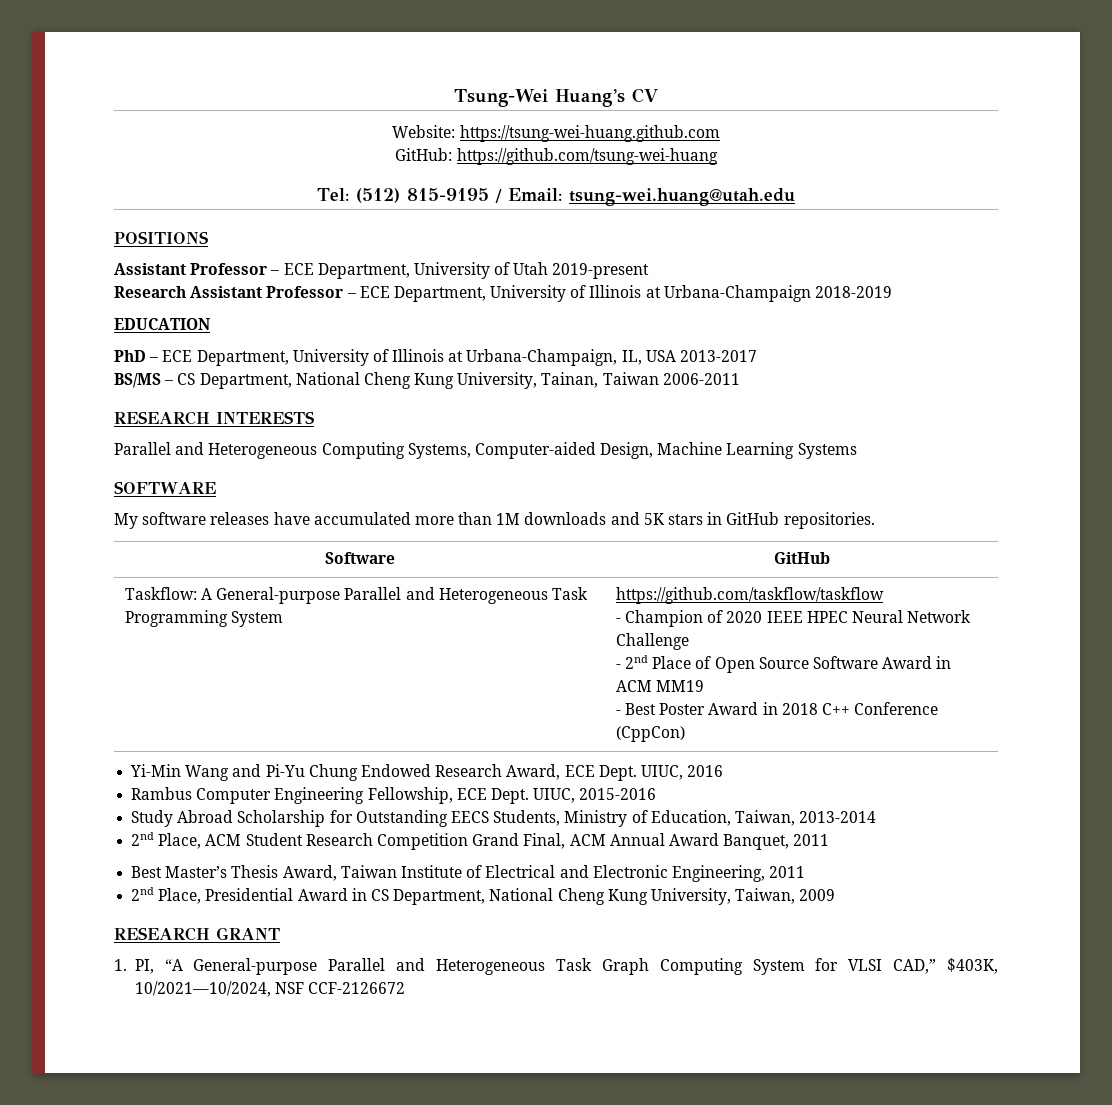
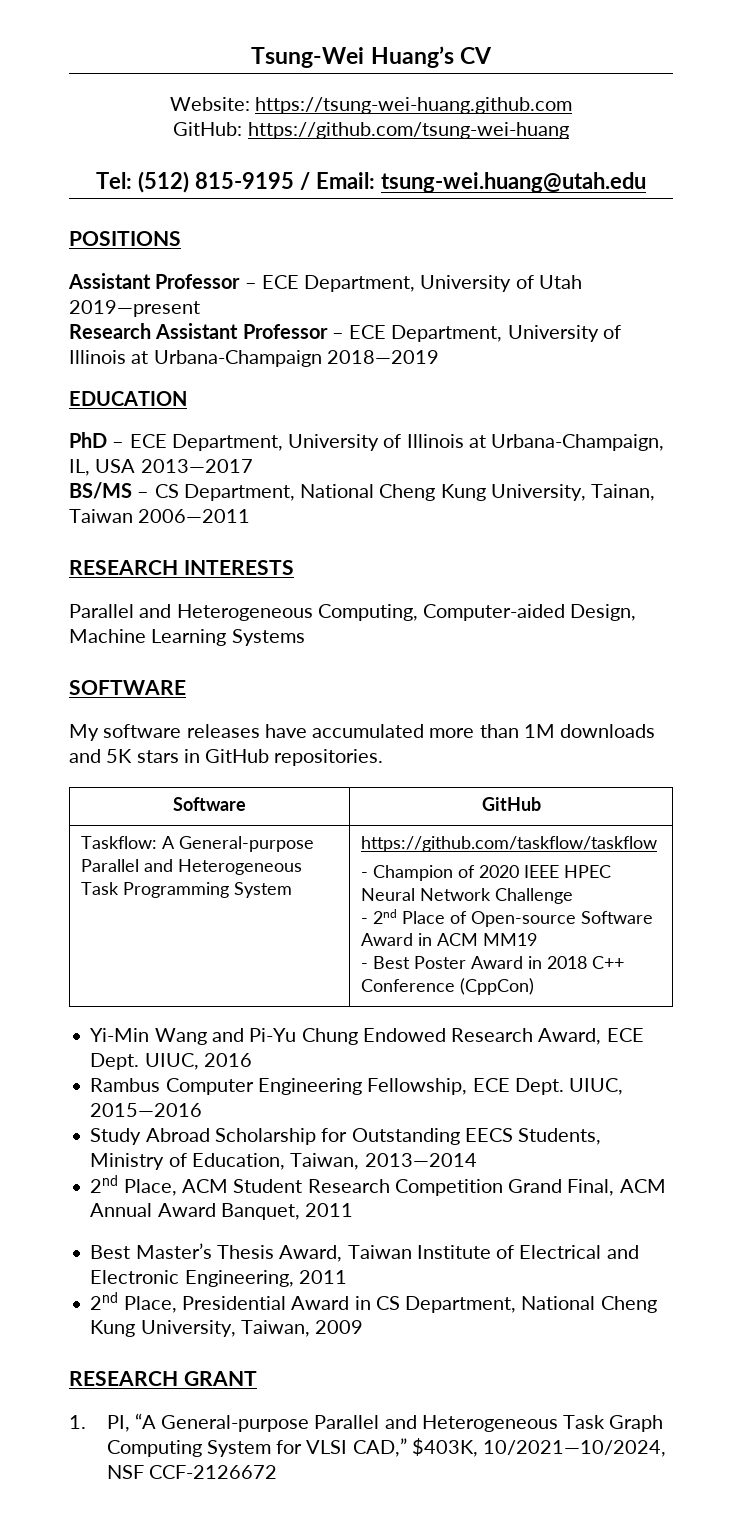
- Assistant Professor – ECE Department, University of Utah 2019-present
+ Assistant Professor – ECE Department, University of Utah 2019—present
- Research Assistant Professor – ECE Department, University of Illinois at Urbana-Champaign 2018-2019
+ Research Assistant Professor – ECE Department, University of Illinois at Urbana-Champaign 2018—2019
- PhD – ECE Department, University of Illinois at Urbana-Champaign, IL, USA 2013-2017
+ PhD – ECE Department, University of Illinois at Urbana-Champaign, IL, USA 2013—2017
- BS/MS – CS Department, National Cheng Kung University, Tainan, Taiwan 2006-2011
+ BS/MS – CS Department, National Cheng Kung University, Tainan, Taiwan 2006—2011
- Parallel and Heterogeneous Computing Systems, Computer-aided Design, Machine Learning Systems
+ Parallel and Heterogeneous Computing, Computer-aided Design, Machine Learning Systems
  Taskflow: A General-purpose Parallel and Heterogeneous Task Programming System | https://github.com/taskflow/taskflow
  - Champion of 2020 IEEE HPEC Neural Network Challenge
- - 2nd Place of Open Source Software Award in ACM MM19
+ - 2nd Place of Open-source Software Award in ACM MM19
- UIUC, 2015-2016
+ UIUC, 2015—2016
- Study Abroad Scholarship for Outstanding EECS Students, Ministry of Education, Taiwan, 2013-2014
+ Study Abroad Scholarship for Outstanding EECS Students, Ministry of Education, Taiwan, 2013—2014

